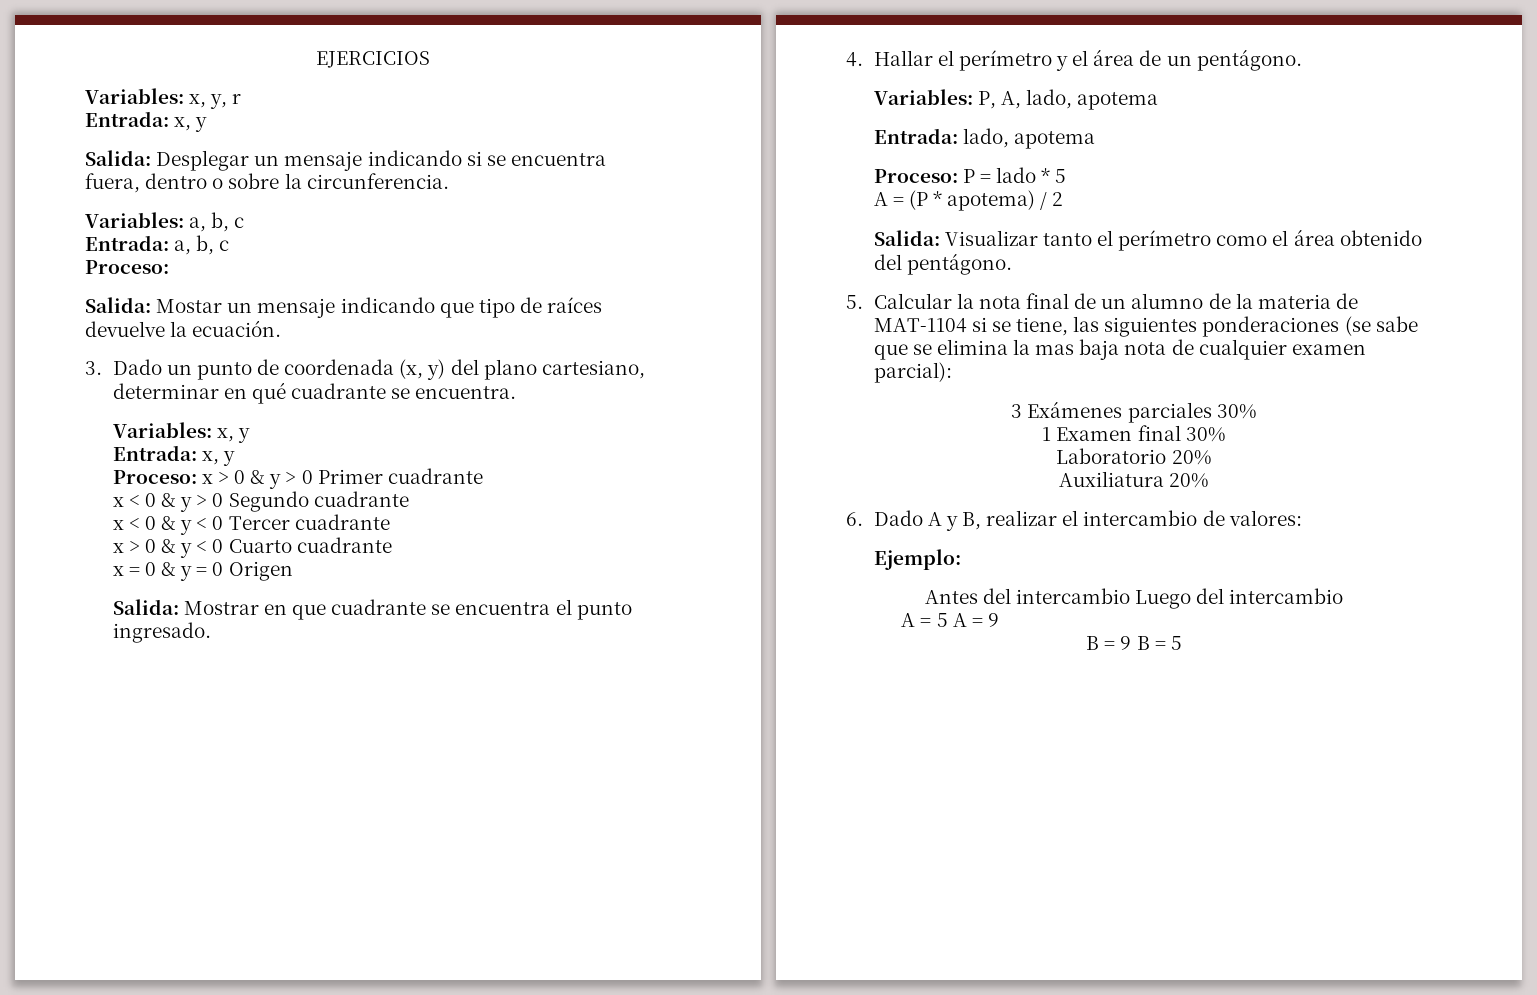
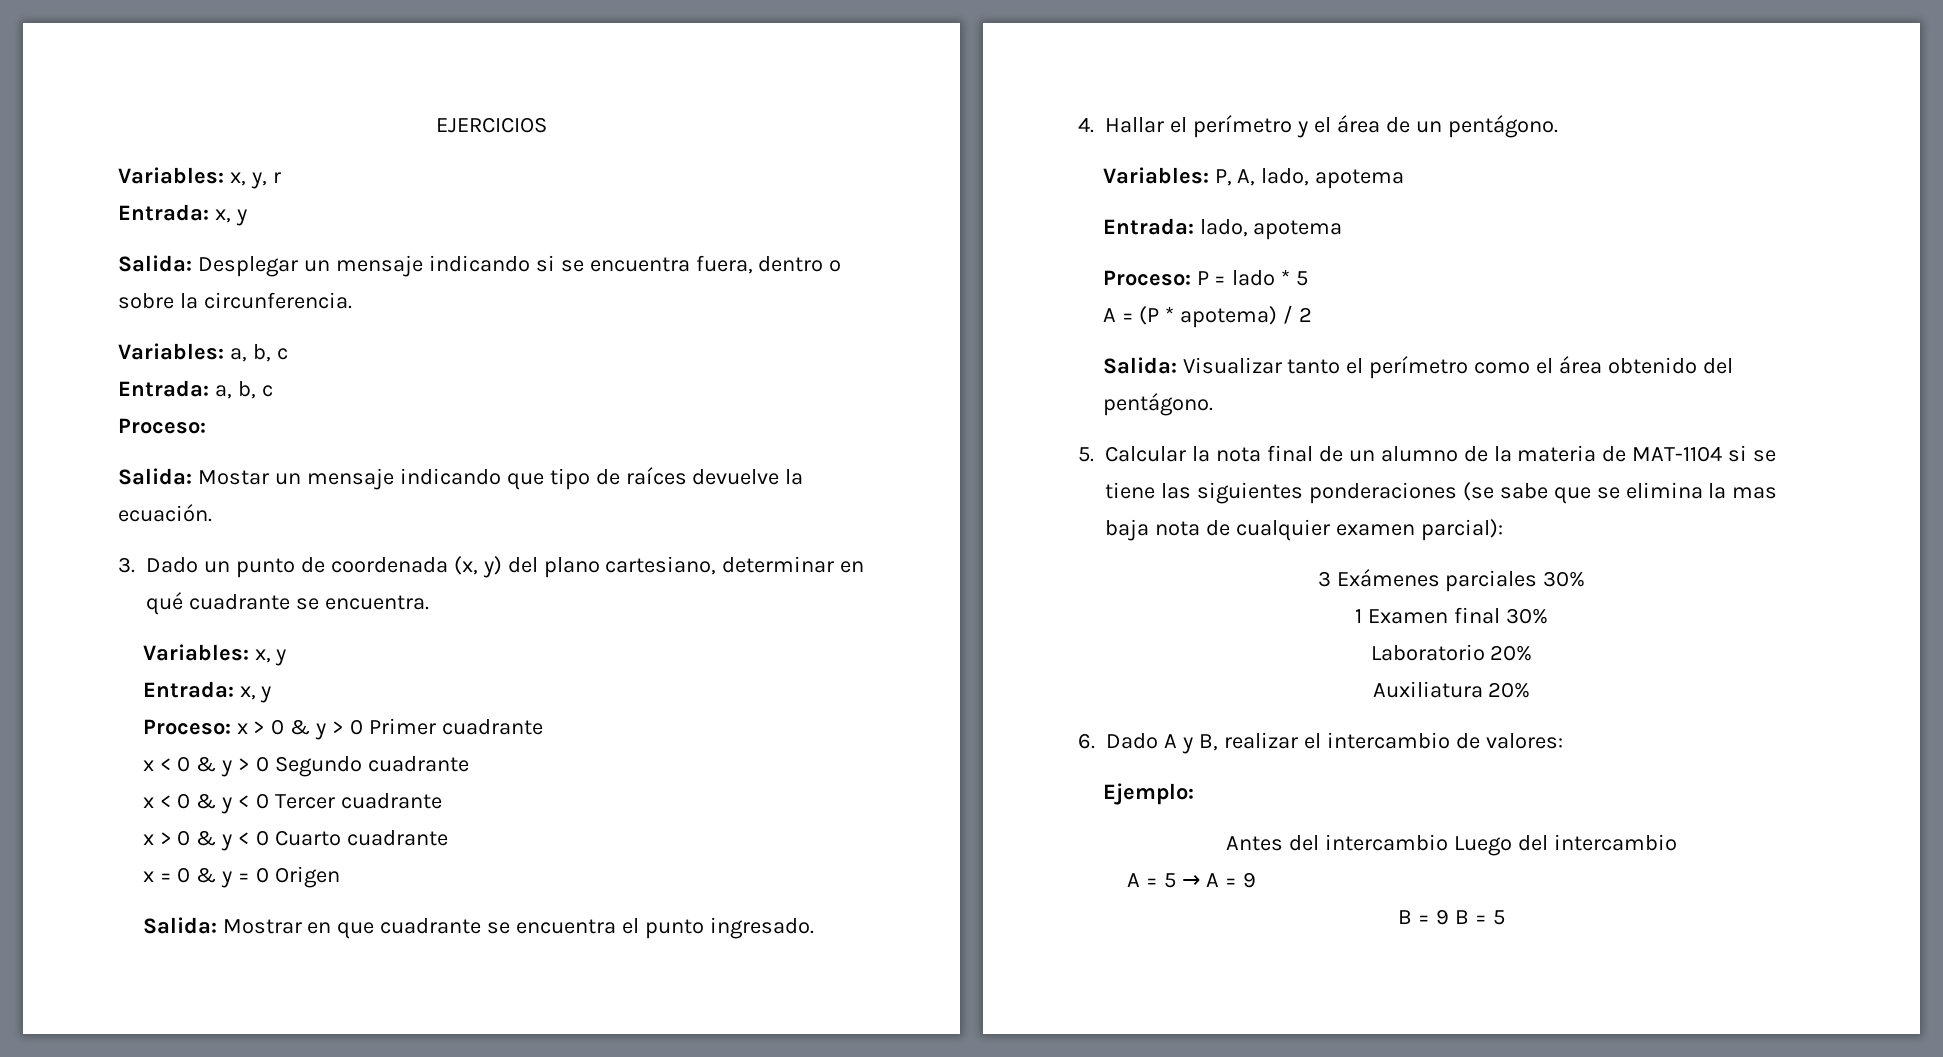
- 5. Calcular la nota final de un alumno de la materia de MAT-1104 si se tiene, las siguientes ponderaciones (se sabe que se elimina la mas baja nota de cualquier examen parcial):
+ 5. Calcular la nota final de un alumno de la materia de MAT-1104 si se tiene las siguientes ponderaciones (se sabe que se elimina la mas baja nota de cualquier examen parcial):
- A = 5 A = 9
+ A = 5 → A = 9

